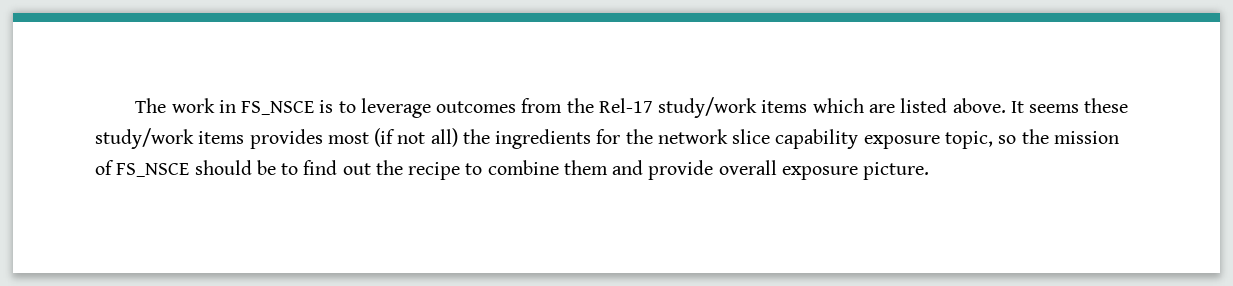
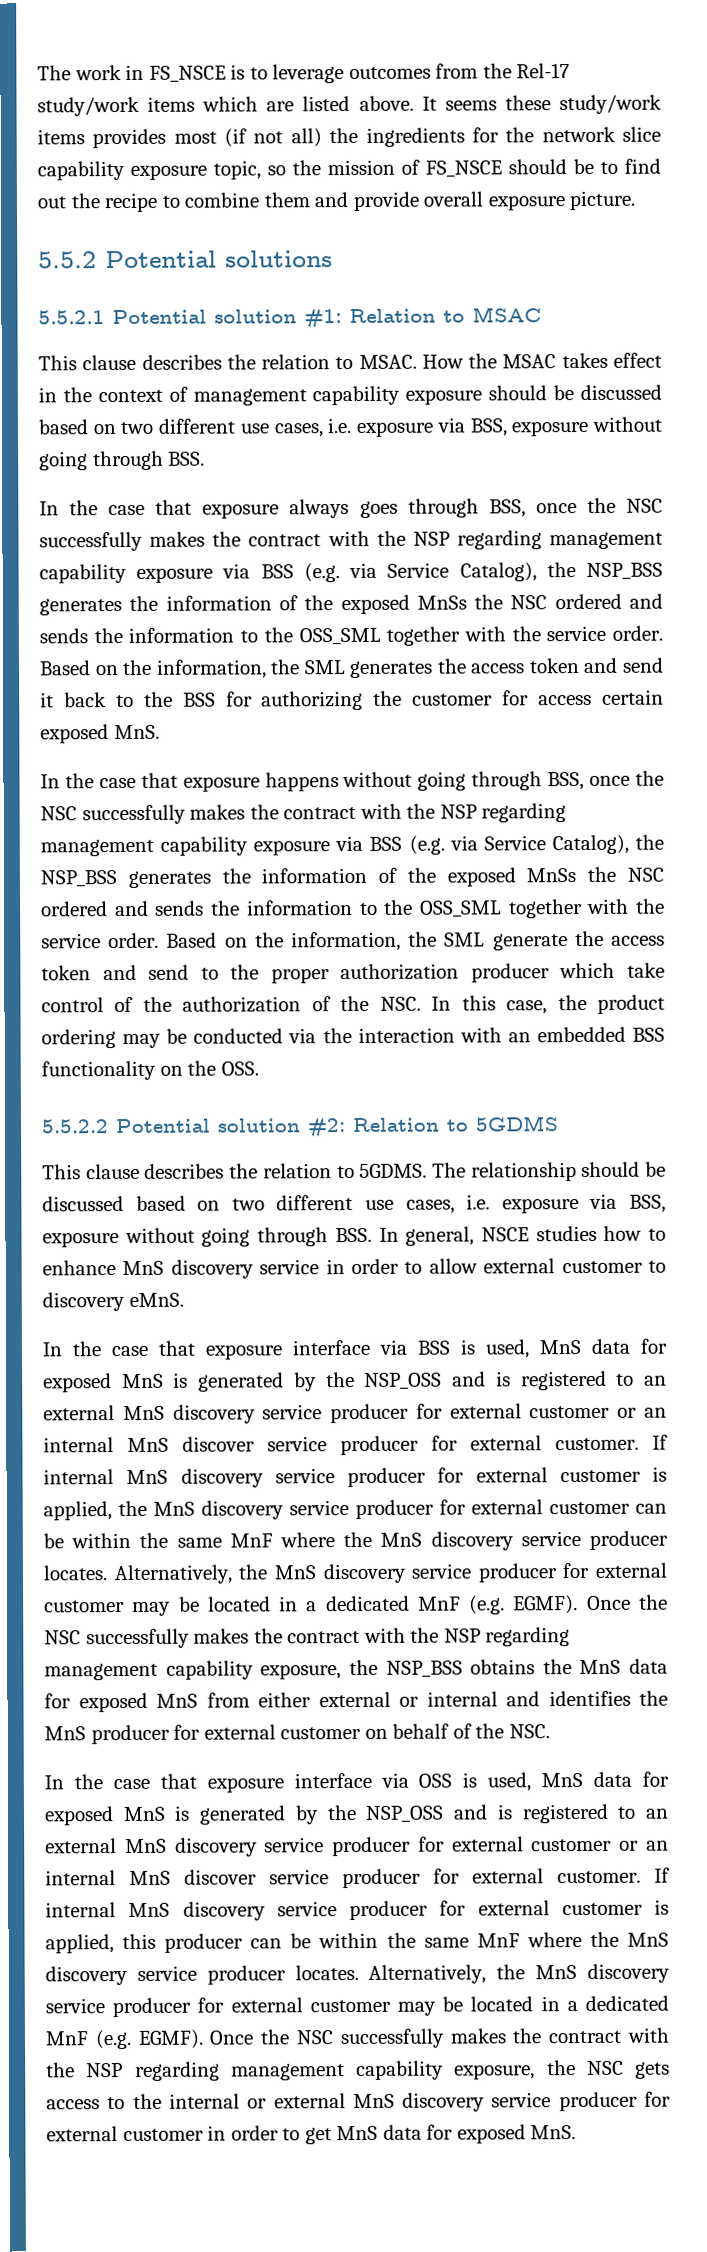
+ 5.5.2 Potential solutions
+ 5.5.2.1 Potential solution #1: Relation to MSAC
+ This clause describes the relation to MSAC. How the MSAC takes effect in the context of management capability exposure should be discussed based on two different use cases, i.e. exposure via BSS, exposure without going through BSS.
+ In the case that exposure always goes through BSS, once the NSC successfully makes the contract with the NSP regarding management capability exposure via BSS (e.g. via Service Catalog), the NSP_BSS generates the information of the exposed MnSs the NSC ordered and sends the information to the OSS_SML together with the service order. Based on the information, the SML generates the access token and send it back to the BSS for authorizing the customer for access certain exposed MnS.
+ In the case that exposure happens without going through BSS, once the NSC successfully makes the contract with the NSP regarding management capability exposure via BSS (e.g. via Service Catalog), the NSP_BSS generates the information of the exposed MnSs the NSC ordered and sends the information to the OSS_SML together with the service order. Based on the information, the SML generate the access token and send to the proper authorization producer which take control of the authorization of the NSC. In this case, the product ordering may be conducted via the interaction with an embedded BSS functionality on the OSS.
+ 5.5.2.2 Potential solution #2: Relation to 5GDMS
+ This clause describes the relation to 5GDMS. The relationship should be discussed based on two different use cases, i.e. exposure via BSS, exposure without going through BSS. In general, NSCE studies how to enhance MnS discovery service in order to allow external customer to discovery eMnS.
+ In the case that exposure interface via BSS is used, MnS data for exposed MnS is generated by the NSP_OSS and is registered to an external MnS discovery service producer for external customer or an internal MnS discover service producer for external customer. If internal MnS discovery service producer for external customer is applied, the MnS discovery service producer for external customer can be within the same MnF where the MnS discovery service producer locates. Alternatively, the MnS discovery service producer for external customer may be located in a dedicated MnF (e.g. EGMF). Once the NSC successfully makes the contract with the NSP regarding management capability exposure, the NSP_BSS obtains the MnS data for exposed MnS from either external or internal and identifies the MnS producer for external customer on behalf of the NSC.
+ In the case that exposure interface via OSS is used, MnS data for exposed MnS is generated by the NSP_OSS and is registered to an external MnS discovery service producer for external customer or an internal MnS discover service producer for external customer. If internal MnS discovery service producer for external customer is applied, this producer can be within the same MnF where the MnS discovery service producer locates. Alternatively, the MnS discovery service producer for external customer may be located in a dedicated MnF (e.g. EGMF). Once the NSC successfully makes the contract with the NSP regarding management capability exposure, the NSC gets access to the internal or external MnS discovery service producer for external customer in order to get MnS data for exposed MnS.

